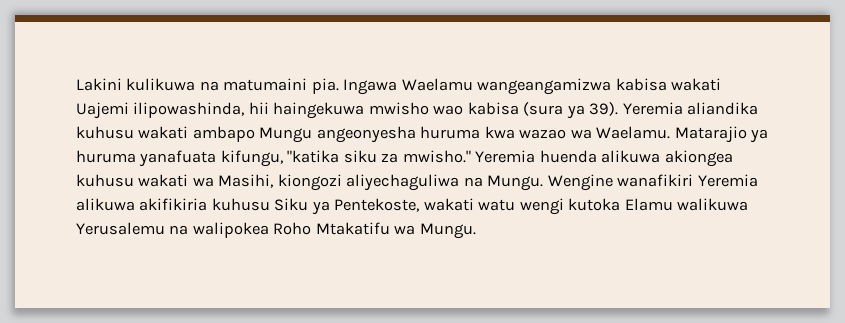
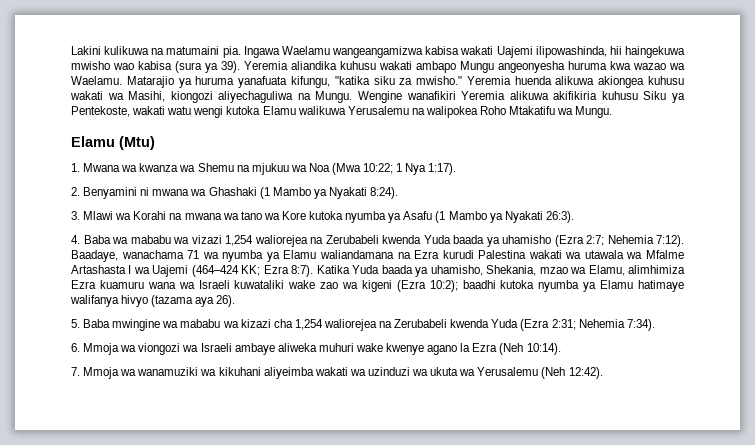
+ Elamu (Mtu)
+ 1. Mwana wa kwanza wa Shemu na mjukuu wa Noa (Mwa 10:22; 1 Nya 1:17).
+ 2. Benyamini ni mwana wa Ghashaki (1 Mambo ya Nyakati 8:24).
+ 3. Mlawi wa Korahi na mwana wa tano wa Kore kutoka nyumba ya Asafu (1 Mambo ya Nyakati 26:3).
+ 4. Baba wa mababu wa vizazi 1,254 waliorejea na Zerubabeli kwenda Yuda baada ya uhamisho (Ezra 2:7; Nehemia 7:12). Baadaye, wanachama 71 wa nyumba ya Elamu waliandamana na Ezra kurudi Palestina wakati wa utawala wa Mfalme Artashasta I wa Uajemi (464–424 KK; Ezra 8:7). Katika Yuda baada ya uhamisho, Shekania, mzao wa Elamu, alimhimiza Ezra kuamuru wana wa Israeli kuwataliki wake zao wa kigeni (Ezra 10:2); baadhi kutoka nyumba ya Elamu hatimaye walifanya hivyo (tazama aya 26).
+ 5. Baba mwingine wa mababu wa kizazi cha 1,254 waliorejea na Zerubabeli kwenda Yuda (Ezra 2:31; Nehemia 7:34).
+ 6. Mmoja wa viongozi wa Israeli ambaye aliweka muhuri wake kwenye agano la Ezra (Neh 10:14).
+ 7. Mmoja wa wanamuziki wa kikuhani aliyeimba wakati wa uzinduzi wa ukuta wa Yerusalemu (Neh 12:42).

